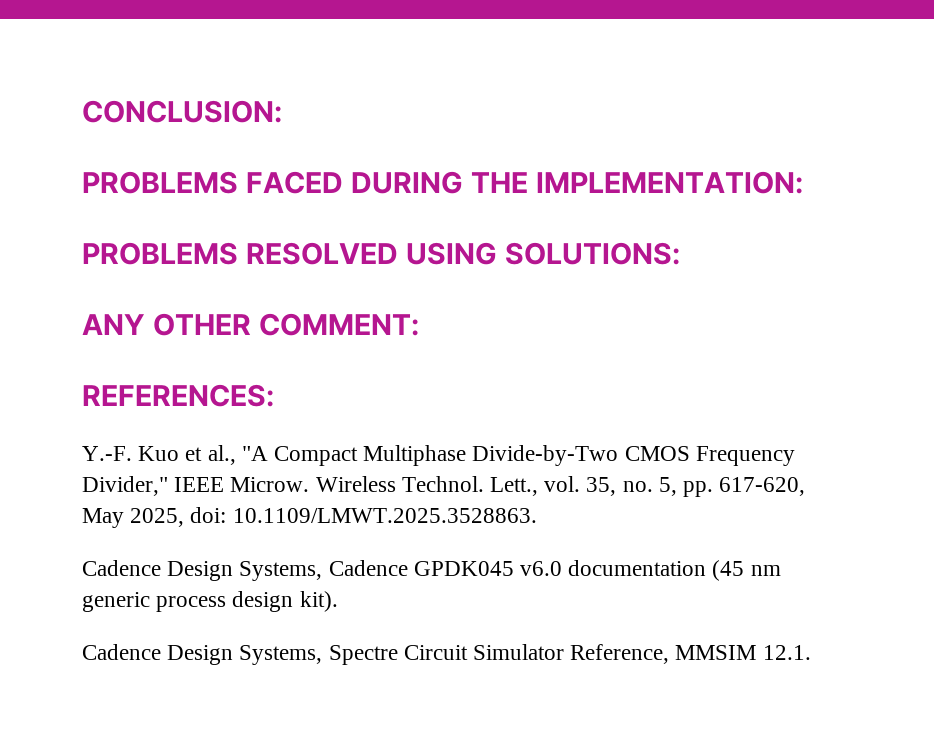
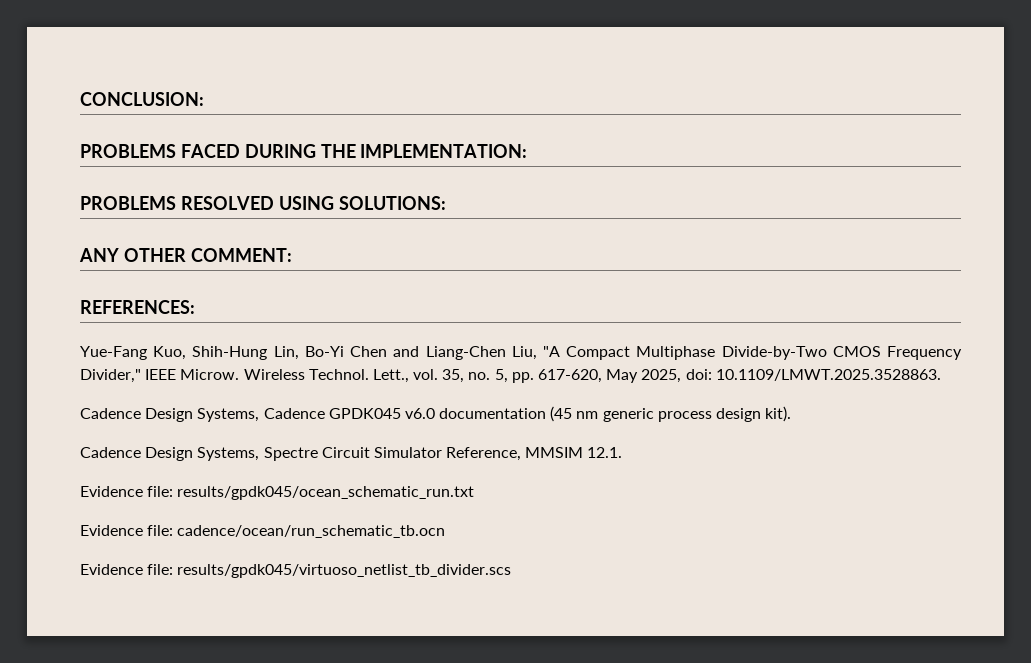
- Y.-F. Kuo et al., "A Compact Multiphase Divide-by-Two CMOS Frequency Divider," IEEE Microw.
+ Yue-Fang Kuo, Shih-Hung Lin, Bo-Yi Chen and Liang-Chen Liu, "A Compact Multiphase Divide-by-Two CMOS Frequency Divider," IEEE Microw.
+ Evidence file: results/gpdk045/ocean_schematic_run.txt
+ Evidence file: cadence/ocean/run_schematic_tb.ocn
+ Evidence file: results/gpdk045/virtuoso_netlist_tb_divider.scs

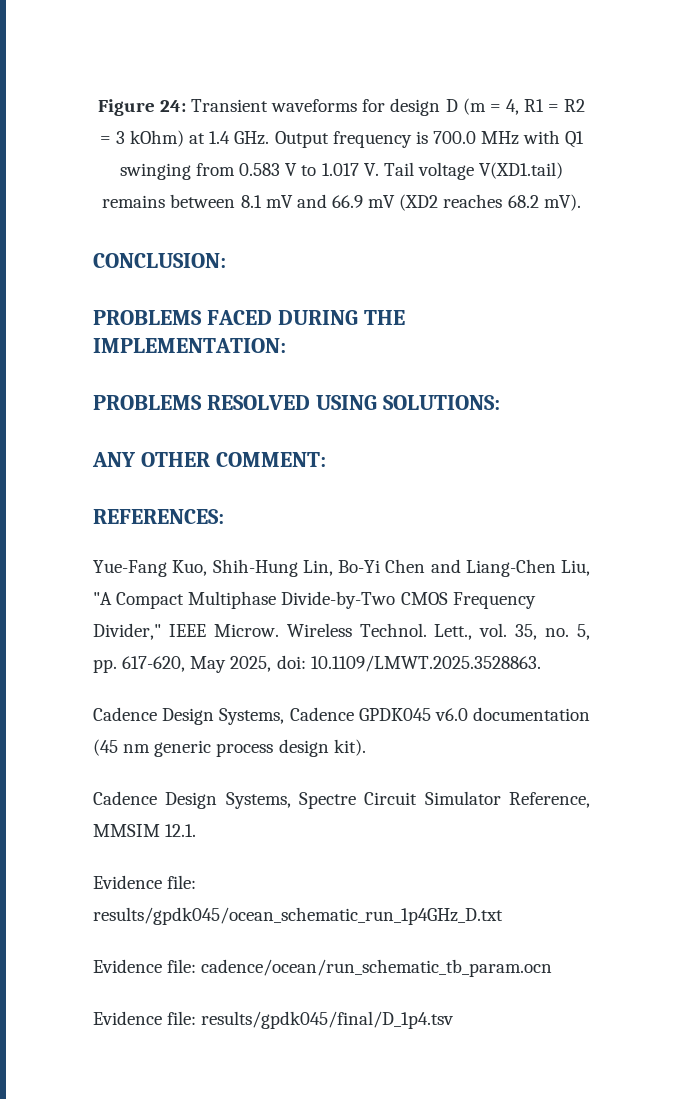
+ Figure 24: Transient waveforms for design D (m = 4, R1 = R2 = 3 kOhm) at 1.4 GHz. Output frequency is 700.0 MHz with Q1 swinging from 0.583 V to 1.017 V. Tail voltage V(XD1.tail) remains between 8.1 mV and 66.9 mV (XD2 reaches 68.2 mV).
- Evidence file: results/gpdk045/ocean_schematic_run.txt
- Evidence file: cadence/ocean/run_schematic_tb.ocn
- Evidence file: results/gpdk045/virtuoso_netlist_tb_divider.scs
+ Evidence file: results/gpdk045/ocean_schematic_run_1p4GHz_D.txt
+ Evidence file: cadence/ocean/run_schematic_tb_param.ocn
+ Evidence file: results/gpdk045/final/D_1p4.tsv

